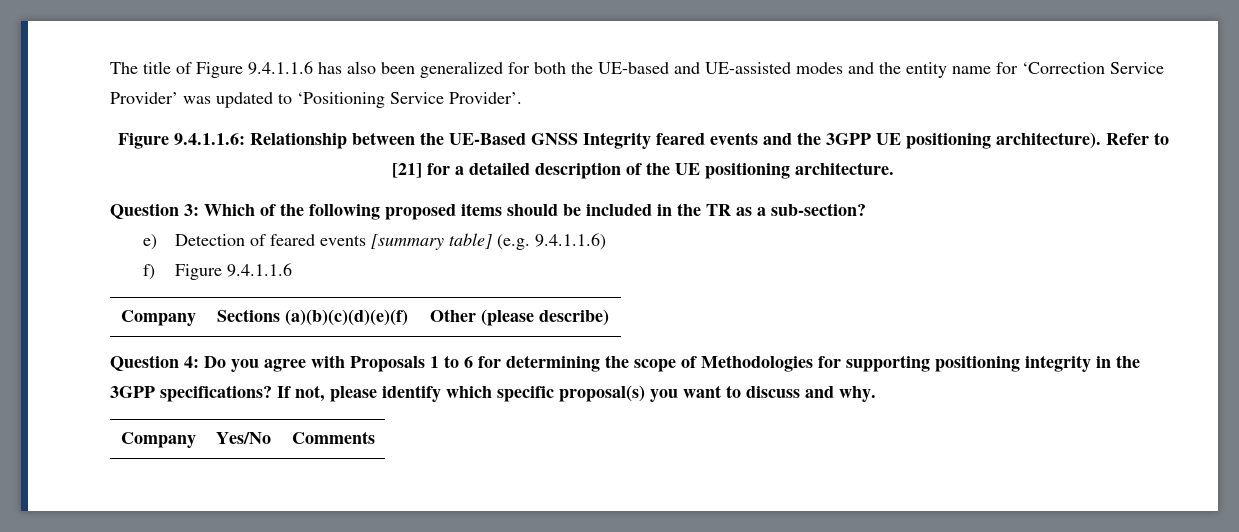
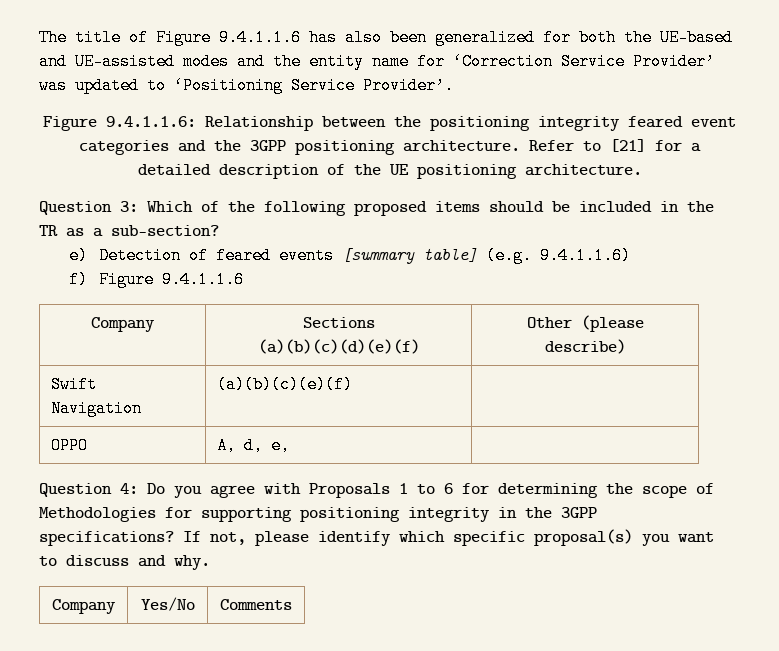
- Figure 9.4.1.1.6: Relationship between the UE-Based GNSS Integrity feared events and the 3GPP UE positioning architecture).
+ Figure 9.4.1.1.6: Relationship between the positioning integrity feared event categories and the 3GPP positioning architecture.
+ Swift Navigation | (a)(b)(c)(e)(f) |
+ OPPO | A, d, e, |

